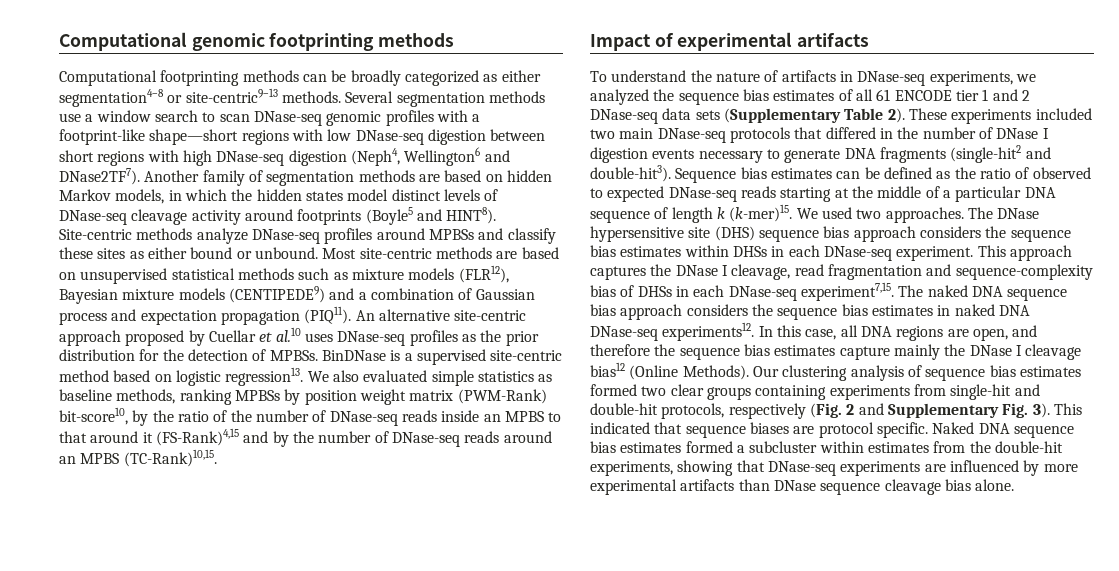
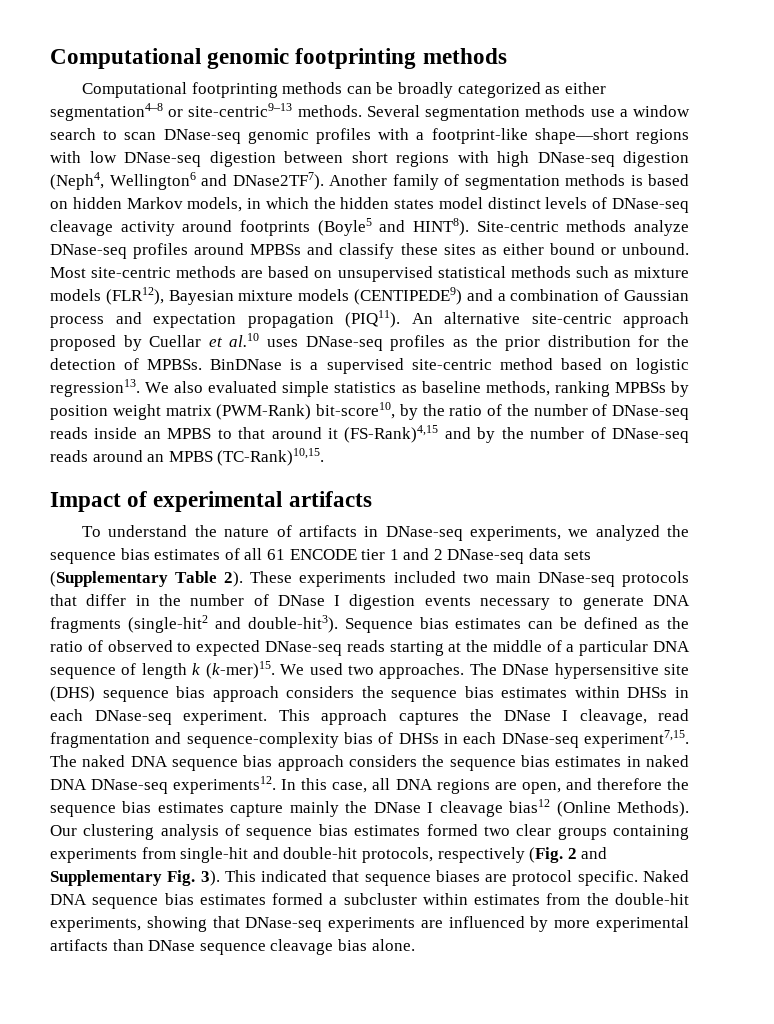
- Another family of segmentation methods are based on hidden Markov models, in which the hidden states model distinct levels of DNase-seq cleavage activity around footprints (Boyle5 and HINT8).
+ Another family of segmentation methods is based on hidden Markov models, in which the hidden states model distinct levels of DNase-seq cleavage activity around footprints (Boyle5 and HINT8).
- These experiments included two main DNase-seq protocols that differed in the number of DNase I digestion events necessary to generate DNA fragments (single-hit2 and double-hit3).
+ These experiments included two main DNase-seq protocols that differ in the number of DNase I digestion events necessary to generate DNA fragments (single-hit2 and double-hit3).

